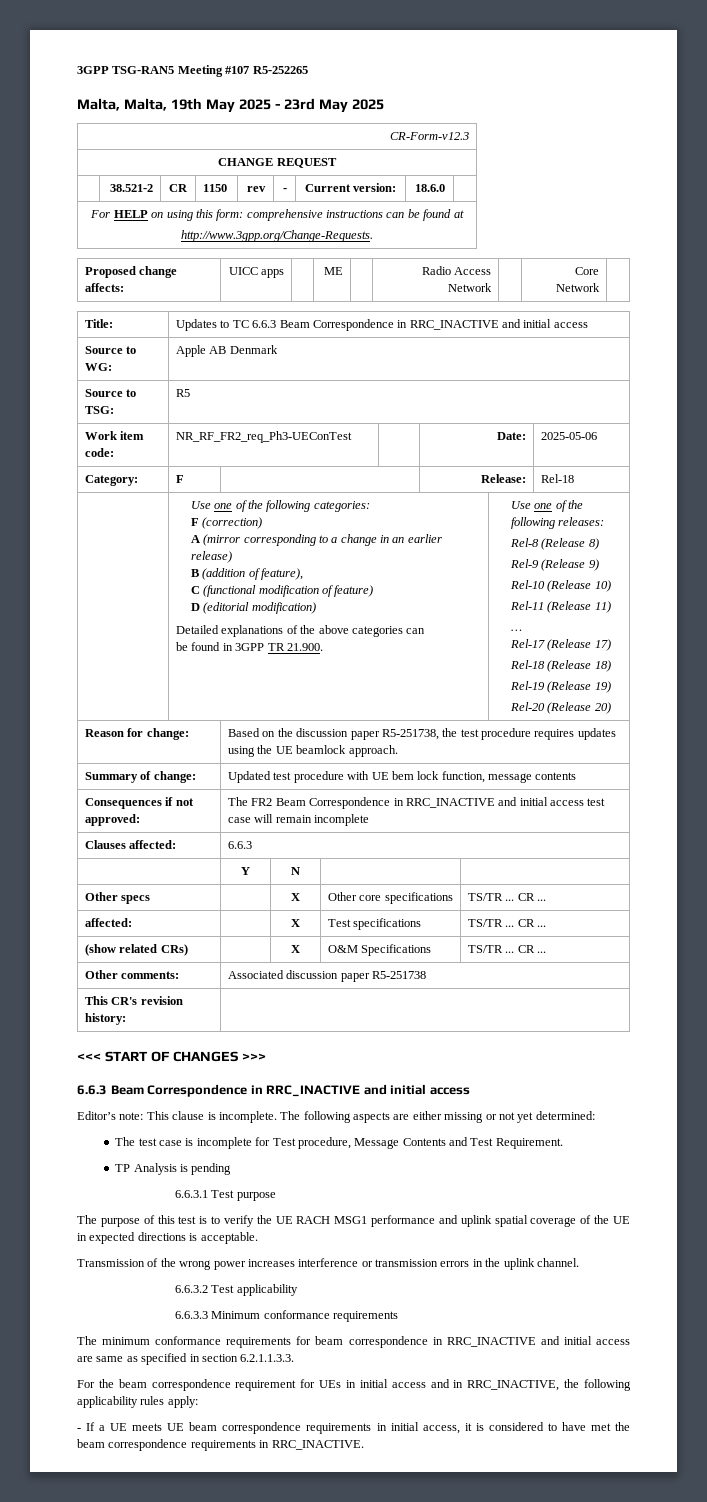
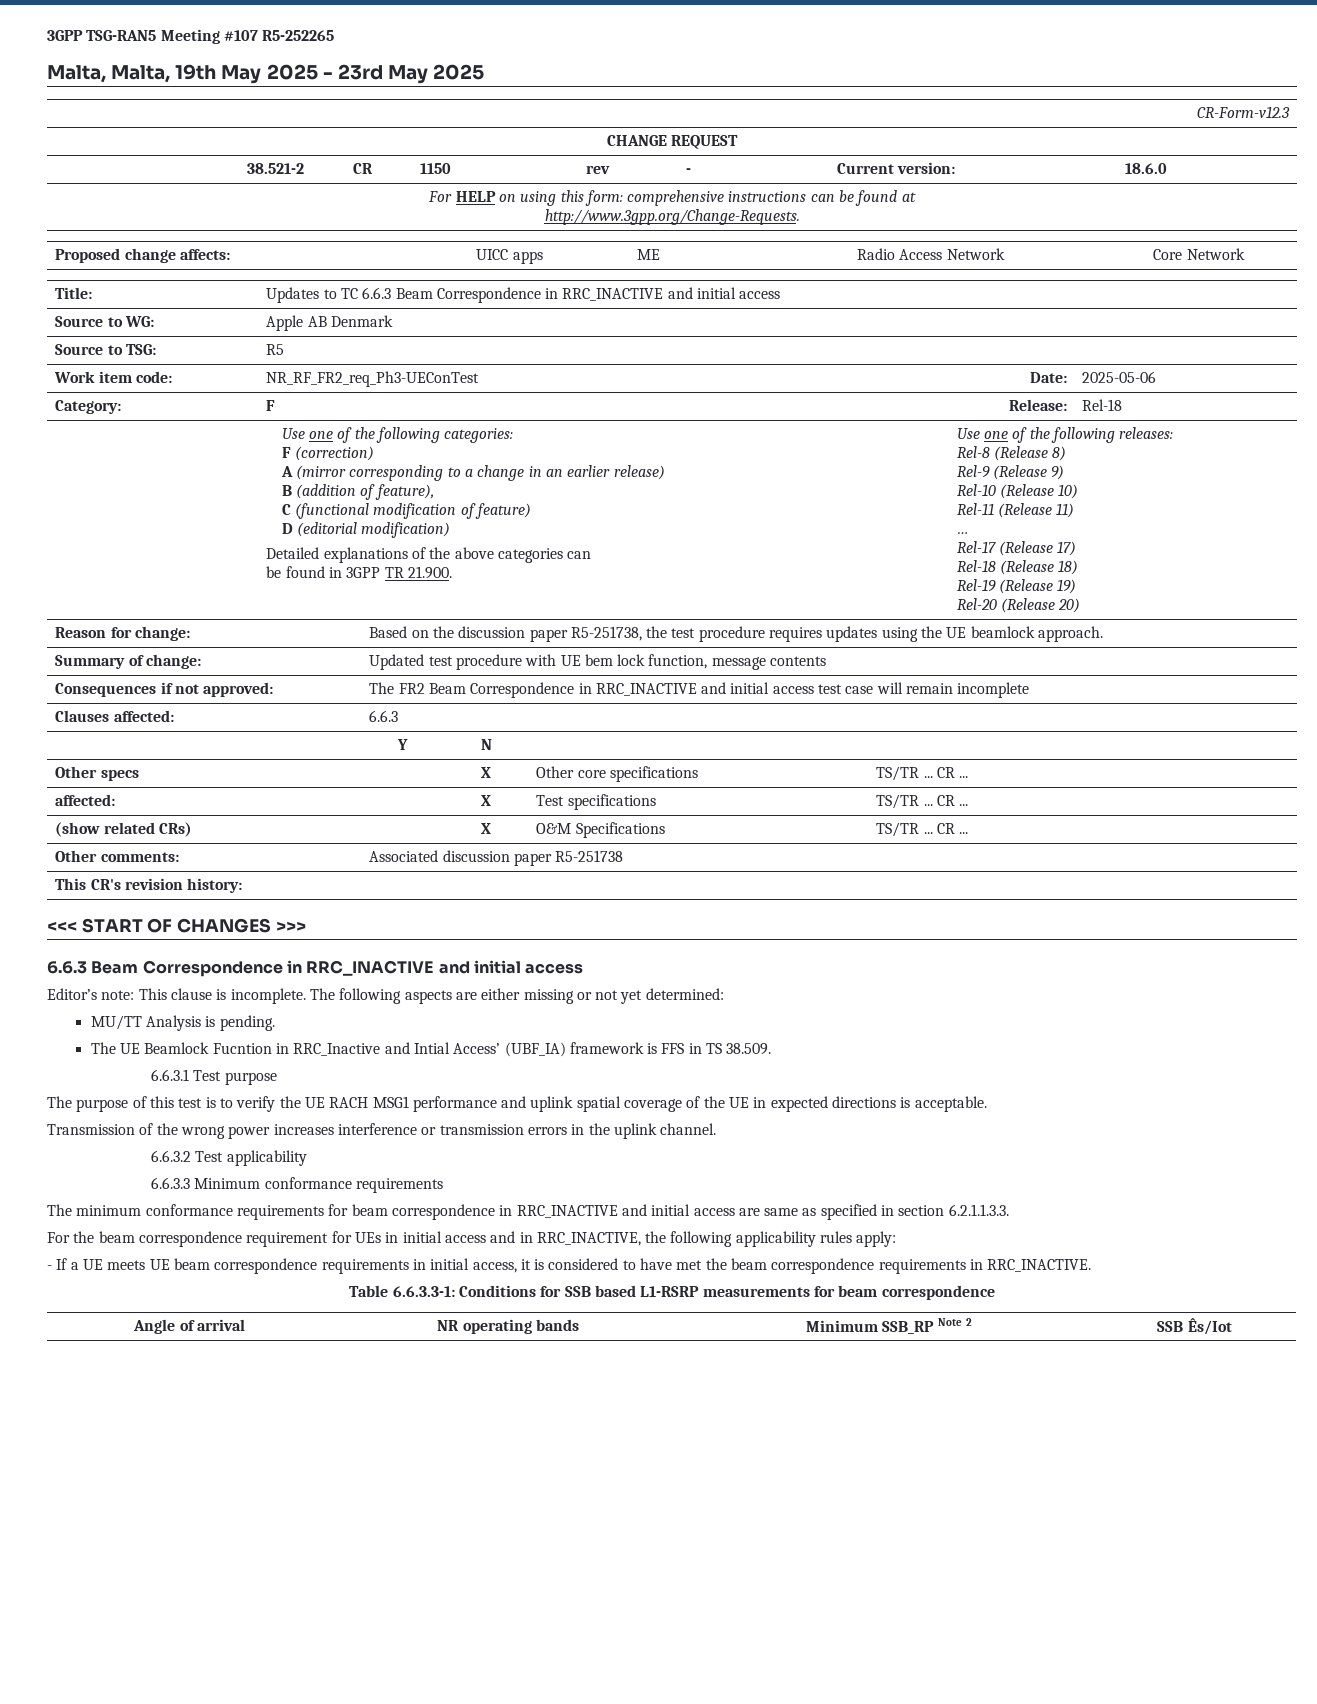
- The test case is incomplete for Test procedure, Message Contents and Test Requirement.
- TP Analysis is pending
+ MU/TT Analysis is pending.
+ The UE Beamlock Fucntion in RRC_Inactive and Intial Access’ (UBF_IA) framework is FFS in TS 38.509.
+ Table 6.6.3.3-1: Conditions for SSB based L1-RSRP measurements for beam correspondence
+ Angle of arrival | NR operating bands | Minimum SSB_RP Note 2 | SSB Ês/Iot

